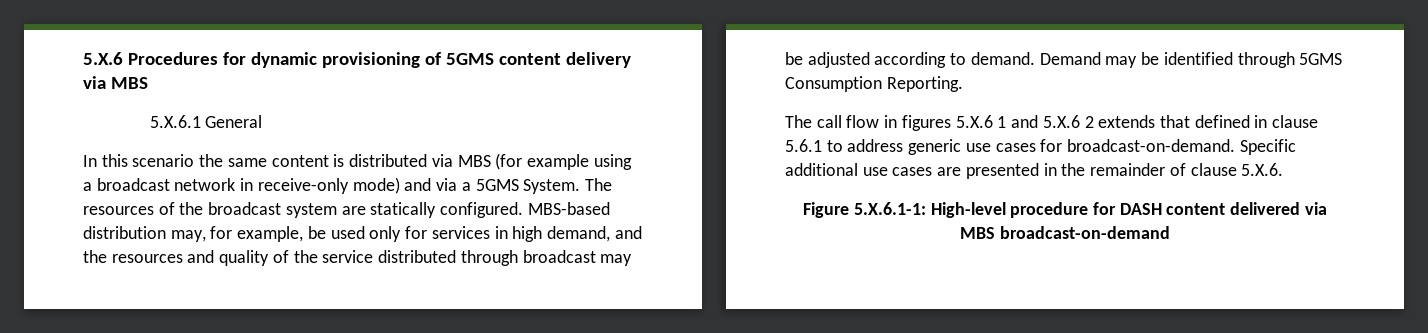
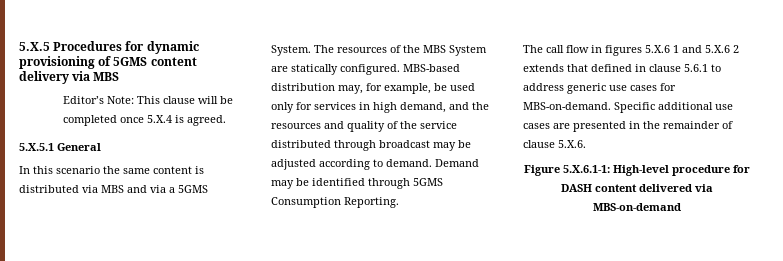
- 5.X.6 Procedures for dynamic provisioning of 5GMS content delivery via MBS
+ 5.X.5 Procedures for dynamic provisioning of 5GMS content delivery via MBS
- 5.X.6.1 General
+ Editor’s Note: This clause will be completed once 5.X.4 is agreed.
+ 5.X.5.1 General
- In this scenario the same content is distributed via MBS (for example using a broadcast network in receive-only mode) and via a 5GMS System.
+ In this scenario the same content is distributed via MBS and via a 5GMS System.
- The resources of the broadcast system are statically configured.
+ The resources of the MBS System are statically configured.
- The call flow in figures 5.X.6 1 and 5.X.6 2 extends that defined in clause 5.6.1 to address generic use cases for broadcast-on-demand.
+ The call flow in figures 5.X.6 1 and 5.X.6 2 extends that defined in clause 5.6.1 to address generic use cases for MBS-on-demand.
- Figure 5.X.6.1-1: High-level procedure for DASH content delivered via MBS broadcast-on-demand
+ Figure 5.X.6.1-1: High-level procedure for DASH content delivered via MBS-on-demand

